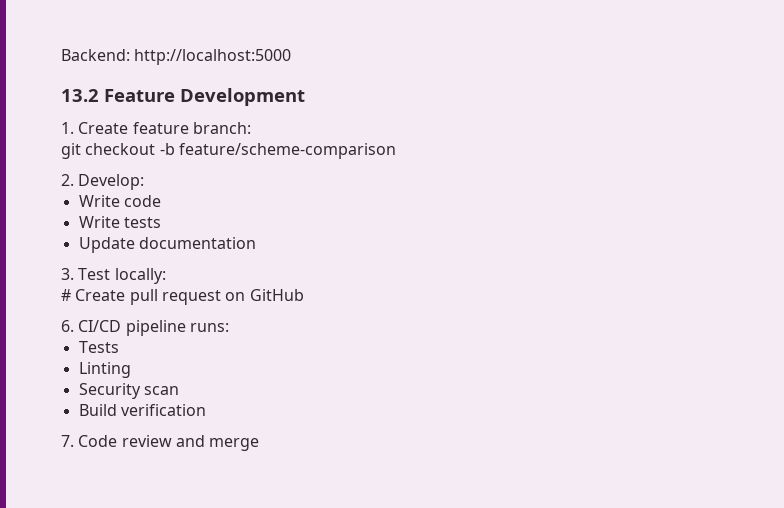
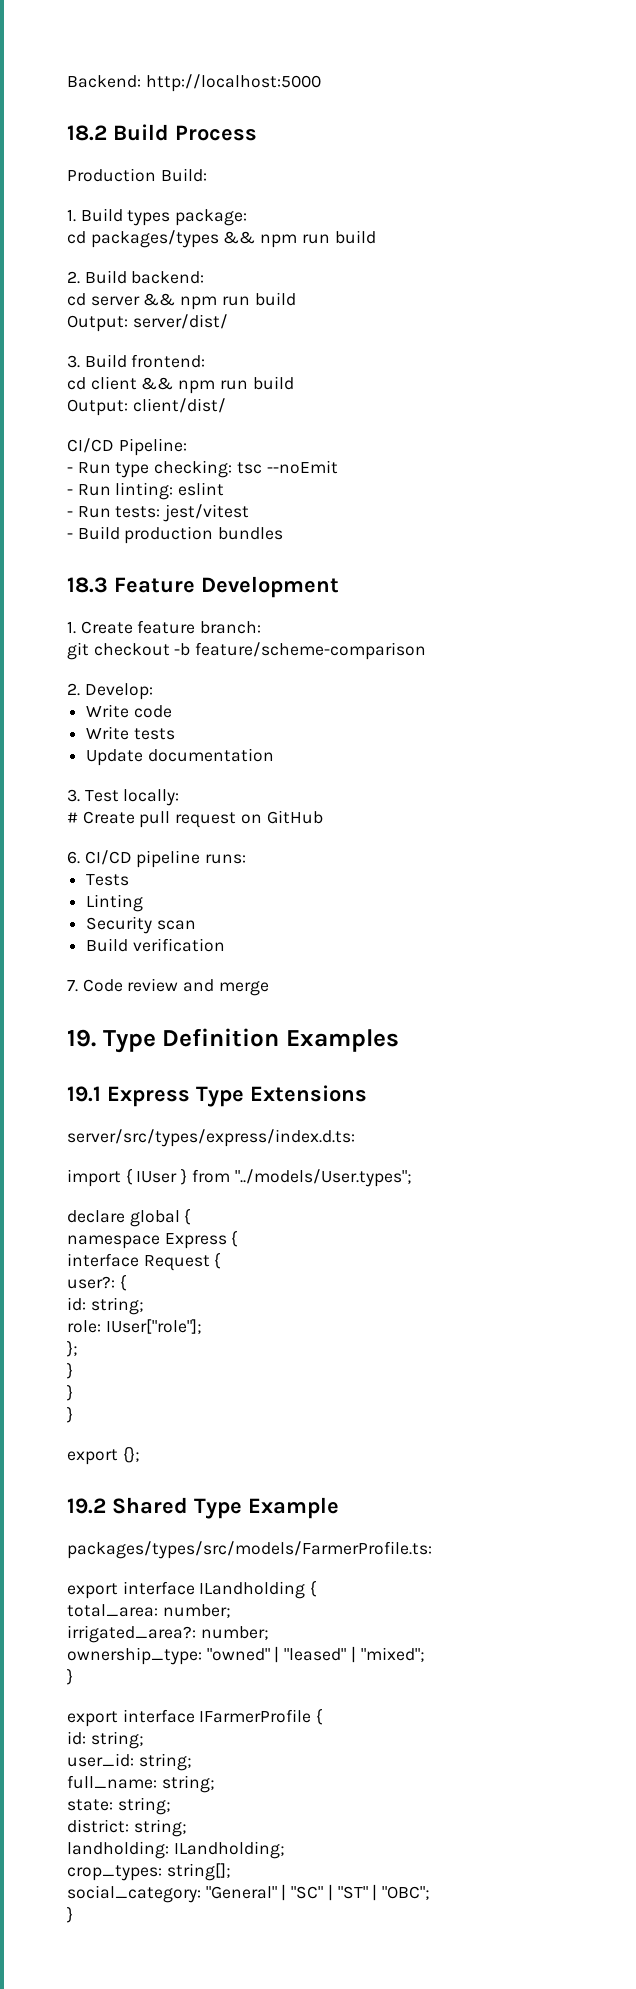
- 13.2 Feature Development
+ 18.2 Build Process
+ Production Build:
+ 1. Build types package:
+ cd packages/types && npm run build
+ 2. Build backend:
+ cd server && npm run build
+ Output: server/dist/
+ 3. Build frontend:
+ cd client && npm run build
+ Output: client/dist/
+ CI/CD Pipeline:
+ - Run type checking: tsc --noEmit
+ - Run linting: eslint
+ - Run tests: jest/vitest
+ - Build production bundles
+ 18.3 Feature Development
+ 19. Type Definition Examples
+ 19.1 Express Type Extensions
+ server/src/types/express/index.d.ts:
+ import { IUser } from "../models/User.types";
+ declare global {
+ namespace Express {
+ interface Request {
+ user?: {
+ id: string;
+ role: IUser["role"];
+ };
+ }
+ }
+ }
+ export {};
+ 19.2 Shared Type Example
+ packages/types/src/models/FarmerProfile.ts:
+ export interface ILandholding {
+ total_area: number;
+ irrigated_area?: number;
+ ownership_type: "owned" | "leased" | "mixed";
+ }
+ export interface IFarmerProfile {
+ id: string;
+ user_id: string;
+ full_name: string;
+ state: string;
+ district: string;
+ landholding: ILandholding;
+ crop_types: string[];
+ social_category: "General" | "SC" | "ST" | "OBC";
+ }

